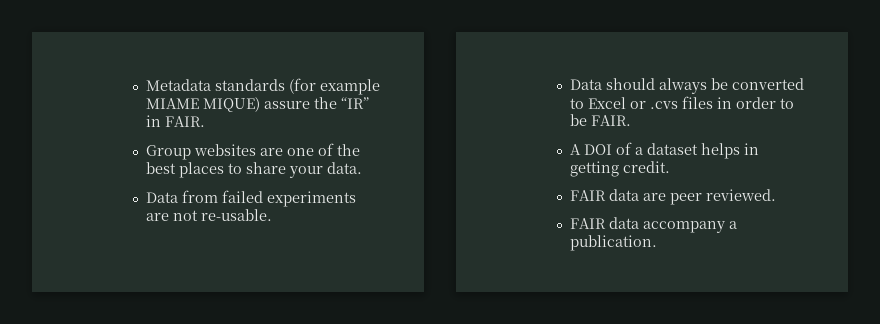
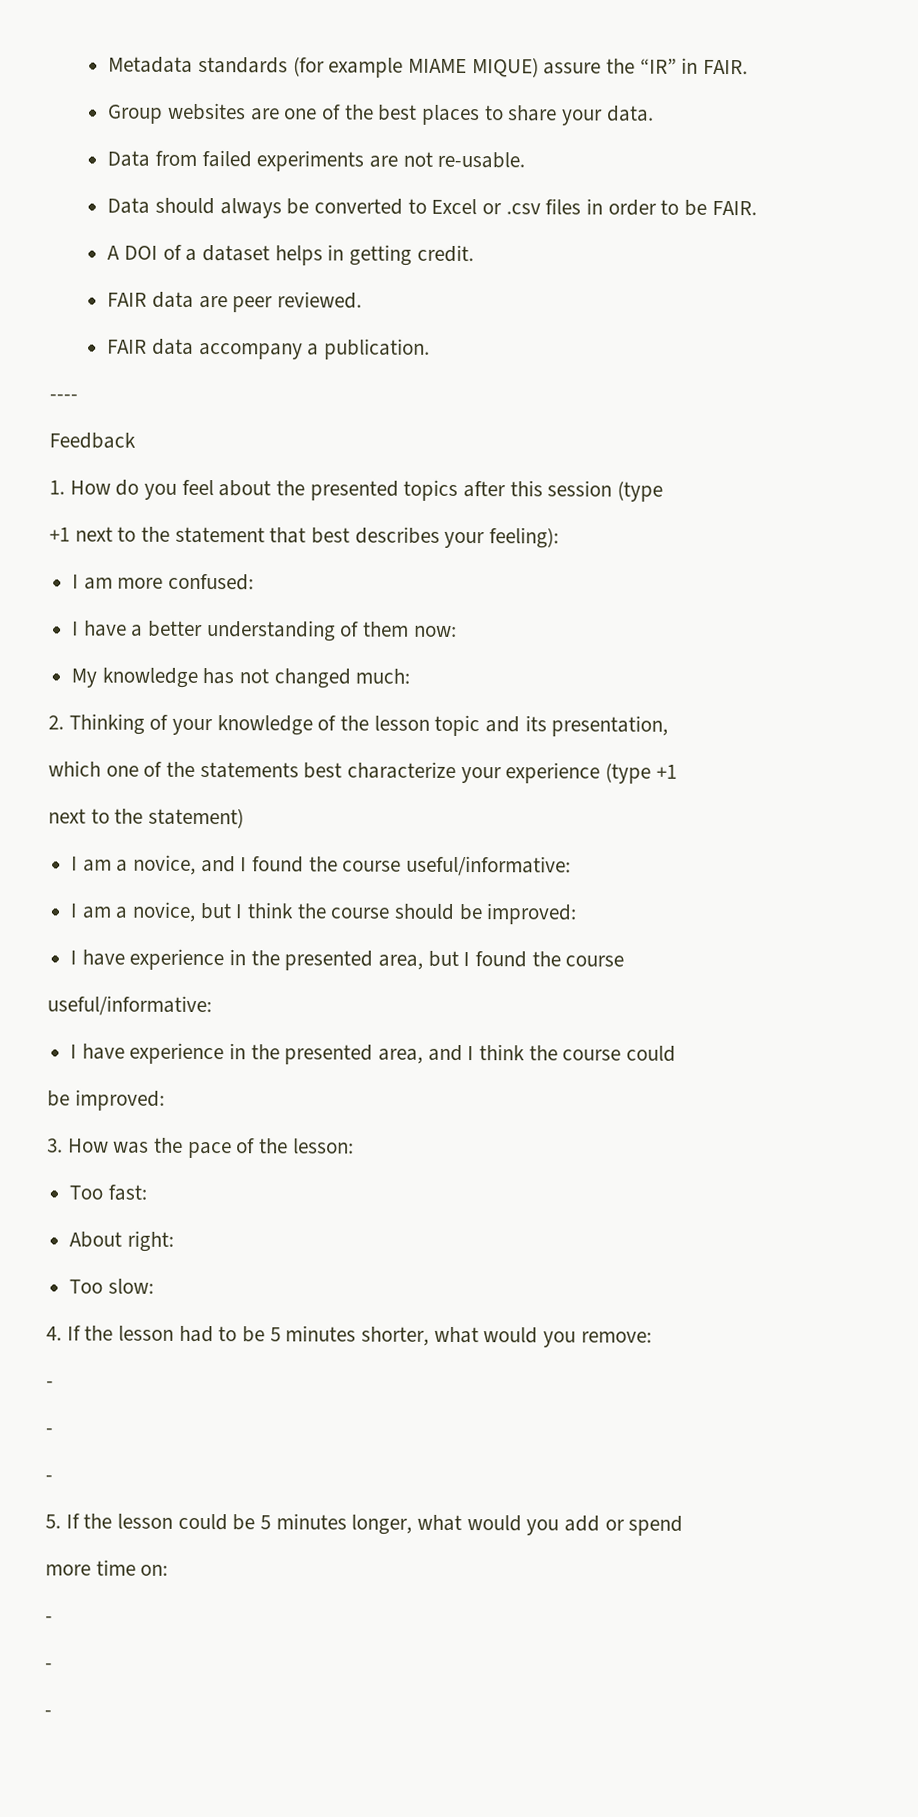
- Data should always be converted to Excel or .cvs files in order to be FAIR.
+ Data should always be converted to Excel or .csv files in order to be FAIR.
+ ----
+ Feedback
+ 1. How do you feel about the presented topics after this session (type
+ +1 next to the statement that best describes your feeling):
+ I am more confused:
+ I have a better understanding of them now:
+ My knowledge has not changed much:
+ 2. Thinking of your knowledge of the lesson topic and its presentation,
+ which one of the statements best characterize your experience (type +1
+ next to the statement)
+ I am a novice, and I found the course useful/informative:
+ I am a novice, but I think the course should be improved:
+ I have experience in the presented area, but I found the course
+ useful/informative:
+ I have experience in the presented area, and I think the course could
+ be improved:
+ 3. How was the pace of the lesson:
+ Too fast:
+ About right:
+ Too slow:
+ 4. If the lesson had to be 5 minutes shorter, what would you remove:
+ -
+ -
+ -
+ 5. If the lesson could be 5 minutes longer, what would you add or spend
+ more time on:
+ -
+ -
+ -

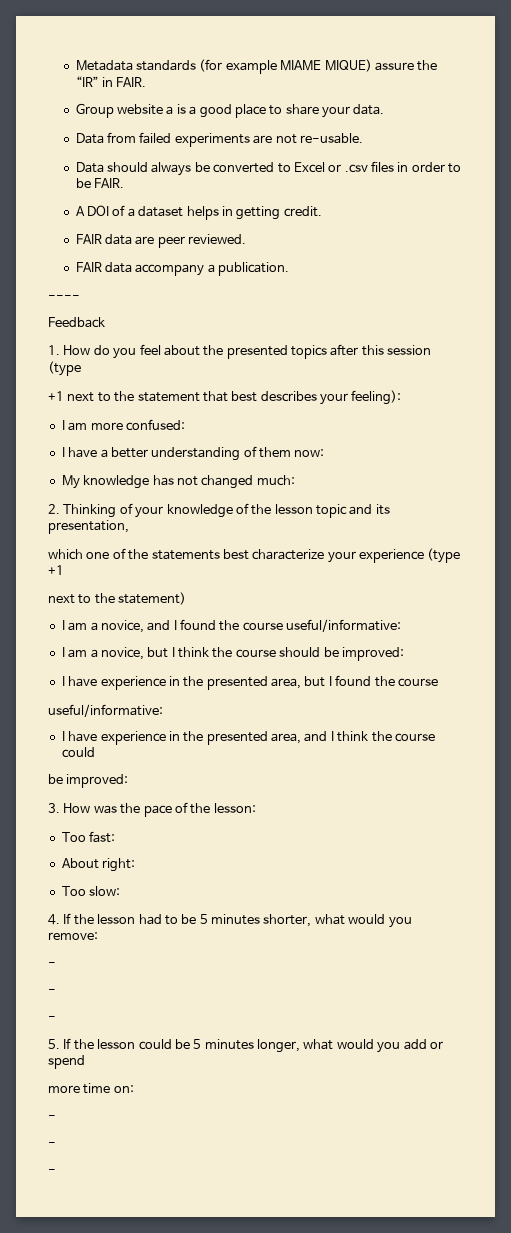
- Group websites are one of the best places to share your data.
+ Group website a is a good place to share your data.

